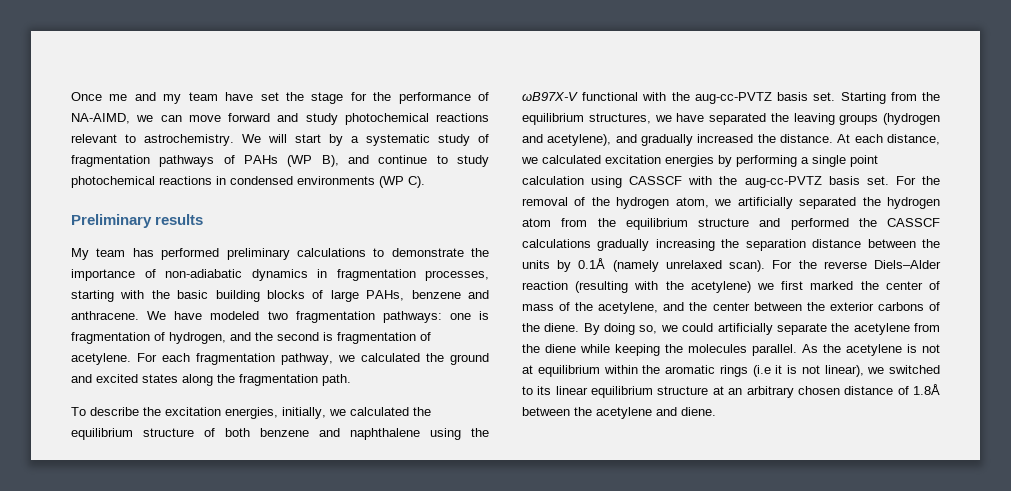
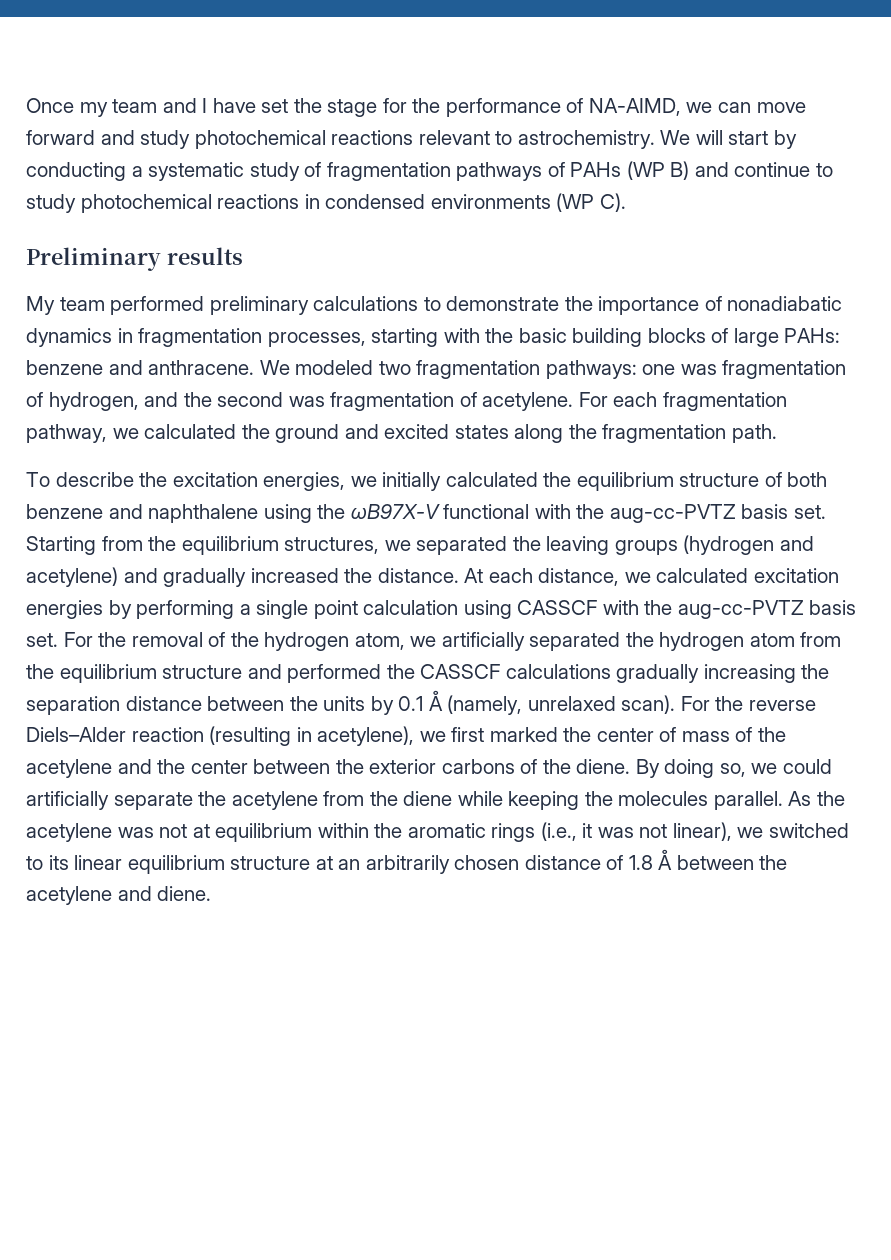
- Once me and my team have set the stage for the performance of NA-AIMD, we can move forward and study photochemical reactions relevant to astrochemistry.
+ Once my team and I have set the stage for the performance of NA-AIMD, we can move forward and study photochemical reactions relevant to astrochemistry.
- We will start by a systematic study of fragmentation pathways of PAHs (WP B), and continue to study photochemical reactions in condensed environments (WP C).
+ We will start by conducting a systematic study of fragmentation pathways of PAHs (WP B) and continue to study photochemical reactions in condensed environments (WP C).
- My team has performed preliminary calculations to demonstrate the importance of non-adiabatic dynamics in fragmentation processes, starting with the basic building blocks of large PAHs, benzene and anthracene.
+ My team performed preliminary calculations to demonstrate the importance of nonadiabatic dynamics in fragmentation processes, starting with the basic building blocks of large PAHs: benzene and anthracene.
- We have modeled two fragmentation pathways: one is fragmentation of hydrogen, and the second is fragmentation of acetylene.
+ We modeled two fragmentation pathways: one was fragmentation of hydrogen, and the second was fragmentation of acetylene.
- To describe the excitation energies, initially, we calculated the equilibrium structure of both benzene and naphthalene using the ωB97X-V functional with the aug-cc-PVTZ basis set.
+ To describe the excitation energies, we initially calculated the equilibrium structure of both benzene and naphthalene using the ωB97X-V functional with the aug-cc-PVTZ basis set.
- Starting from the equilibrium structures, we have separated the leaving groups (hydrogen and acetylene), and gradually increased the distance.
+ Starting from the equilibrium structures, we separated the leaving groups (hydrogen and acetylene) and gradually increased the distance.
- For the removal of the hydrogen atom, we artificially separated the hydrogen atom from the equilibrium structure and performed the CASSCF calculations gradually increasing the separation distance between the units by 0.1Å (namely unrelaxed scan).
+ For the removal of the hydrogen atom, we artificially separated the hydrogen atom from the equilibrium structure and performed the CASSCF calculations gradually increasing the separation distance between the units by 0.1 Å (namely, unrelaxed scan).
- For the reverse Diels–Alder reaction (resulting with the acetylene) we first marked the center of mass of the acetylene, and the center between the exterior carbons of the diene.
+ For the reverse Diels–Alder reaction (resulting in acetylene), we first marked the center of mass of the acetylene and the center between the exterior carbons of the diene.
- As the acetylene is not at equilibrium within the aromatic rings (i.e it is not linear), we switched to its linear equilibrium structure at an arbitrary chosen distance of 1.8Å between the acetylene and diene.
+ As the acetylene was not at equilibrium within the aromatic rings (i.e., it was not linear), we switched to its linear equilibrium structure at an arbitrarily chosen distance of 1.8 Å between the acetylene and diene.

